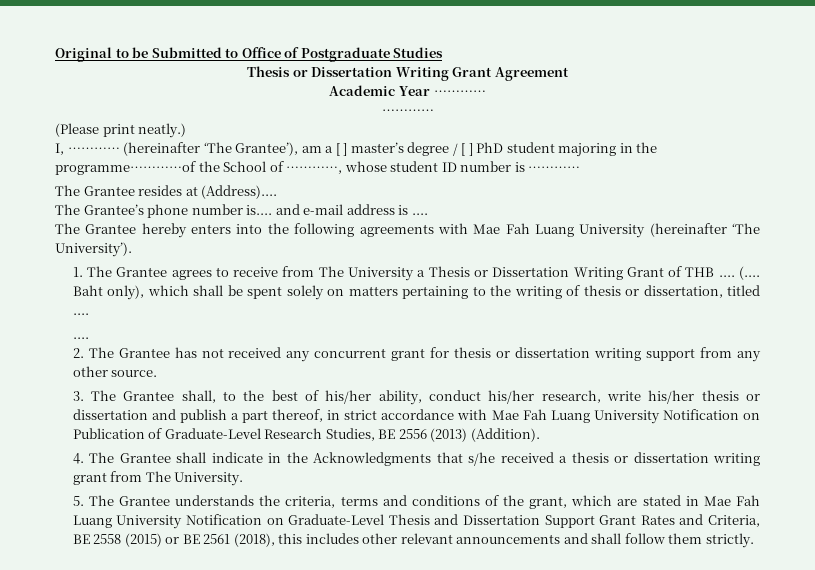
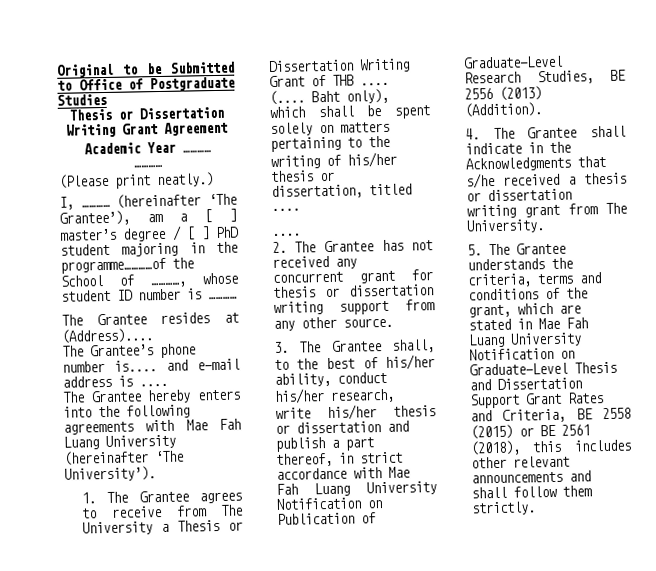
- Baht only), which shall be spent solely on matters pertaining to the writing of thesis or dissertation, titled ....
+ Baht only), which shall be spent solely on matters pertaining to the writing of his/her thesis or dissertation, titled ....

